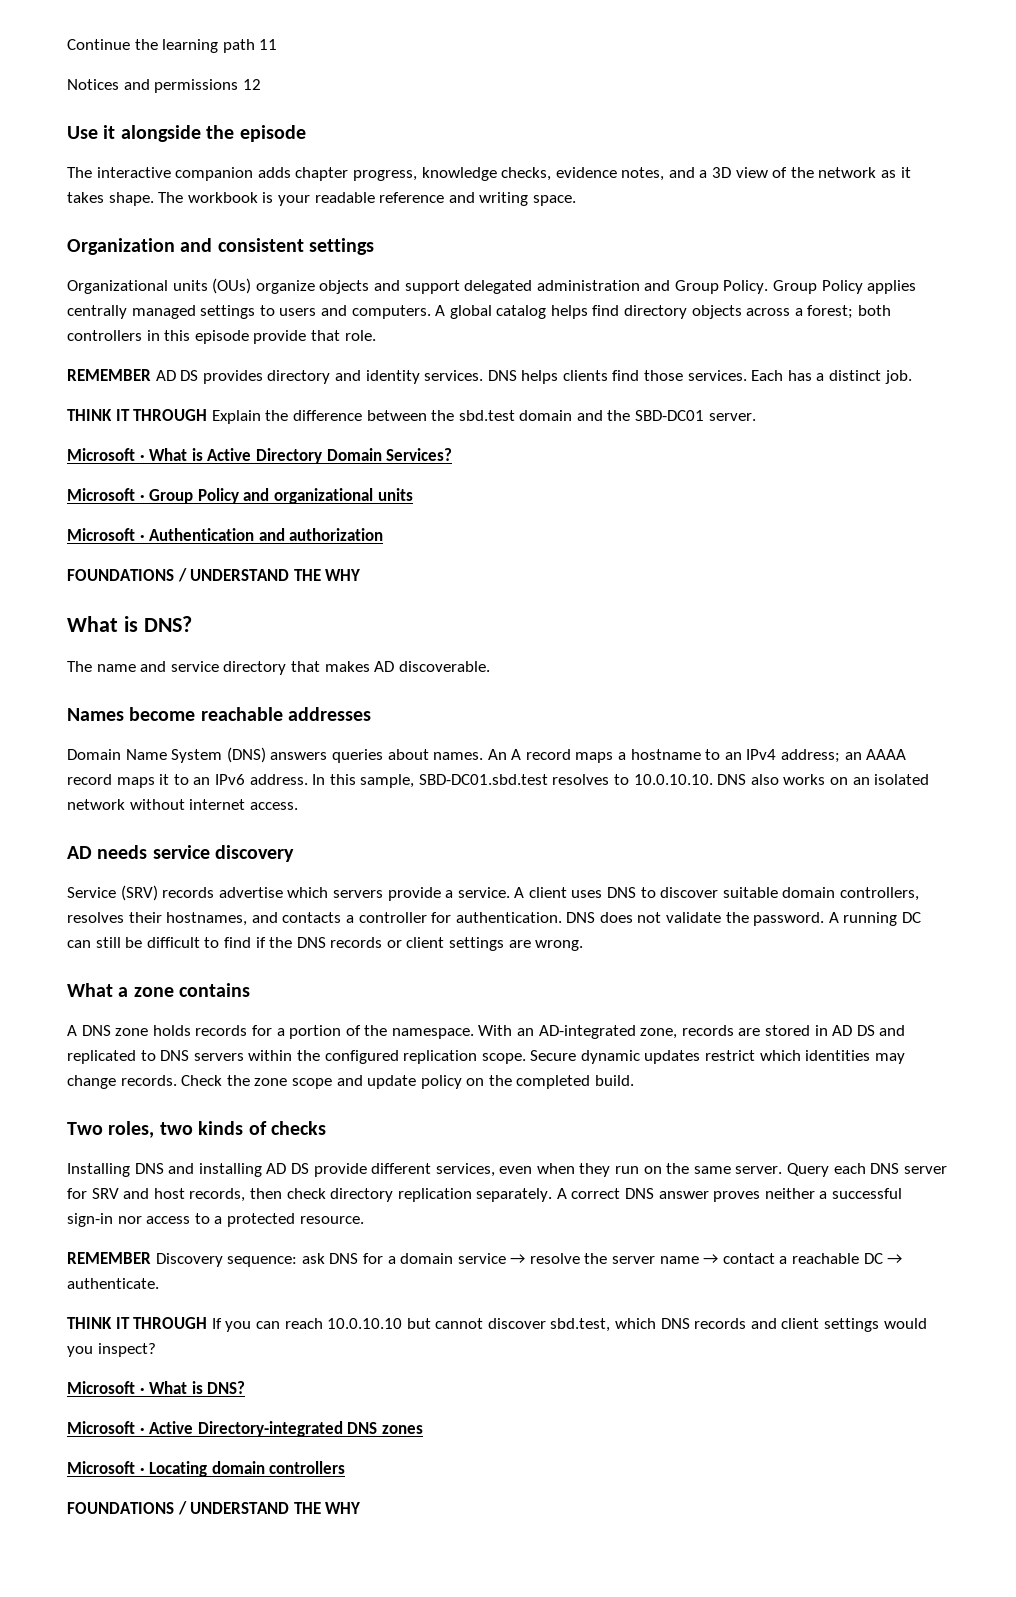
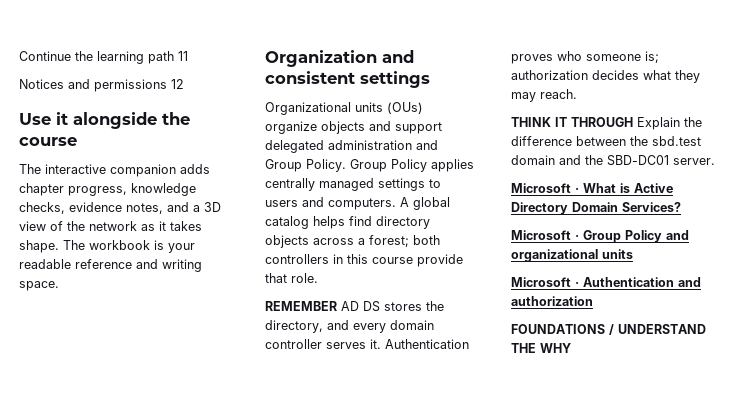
- Use it alongside the episode
+ Use it alongside the course
- A global catalog helps find directory objects across a forest; both controllers in this episode provide that role.
+ A global catalog helps find directory objects across a forest; both controllers in this course provide that role.
- REMEMBER AD DS provides directory and identity services. DNS helps clients find those services. Each has a distinct job.
+ REMEMBER AD DS stores the directory, and every domain controller serves it. Authentication proves who someone is; authorization decides what they may reach.
  Microsoft · Authentication and authorization
- FOUNDATIONS / UNDERSTAND THE WHY
- What is DNS?
- The name and service directory that makes AD discoverable.
- Names become reachable addresses
- Domain Name System (DNS) answers queries about names. An A record maps a hostname to an IPv4 address; an AAAA record maps it to an IPv6 address. In this sample, SBD-DC01.sbd.test resolves to 10.0.10.10. DNS also works on an isolated network without internet access.
- AD needs service discovery
- Service (SRV) records advertise which servers provide a service. A client uses DNS to discover suitable domain controllers, resolves their hostnames, and contacts a controller for authentication. DNS does not validate the password. A running DC can still be difficult to find if the DNS records or client settings are wrong.
- What a zone contains
- A DNS zone holds records for a portion of the namespace. With an AD-integrated zone, records are stored in AD DS and replicated to DNS servers within the configured replication scope. Secure dynamic updates restrict which identities may change records. Check the zone scope and update policy on the completed build.
- Two roles, two kinds of checks
- Installing DNS and installing AD DS provide different services, even when they run on the same server. Query each DNS server for SRV and host records, then check directory replication separately. A correct DNS answer proves neither a successful sign-in nor access to a protected resource.
- REMEMBER Discovery sequence: ask DNS for a domain service → resolve the server name → contact a reachable DC → authenticate.
- THINK IT THROUGH If you can reach 10.0.10.10 but cannot discover sbd.test, which DNS records and client settings would you inspect?
- Microsoft · What is DNS?
- Microsoft · Active Directory-integrated DNS zones
- Microsoft · Locating domain controllers

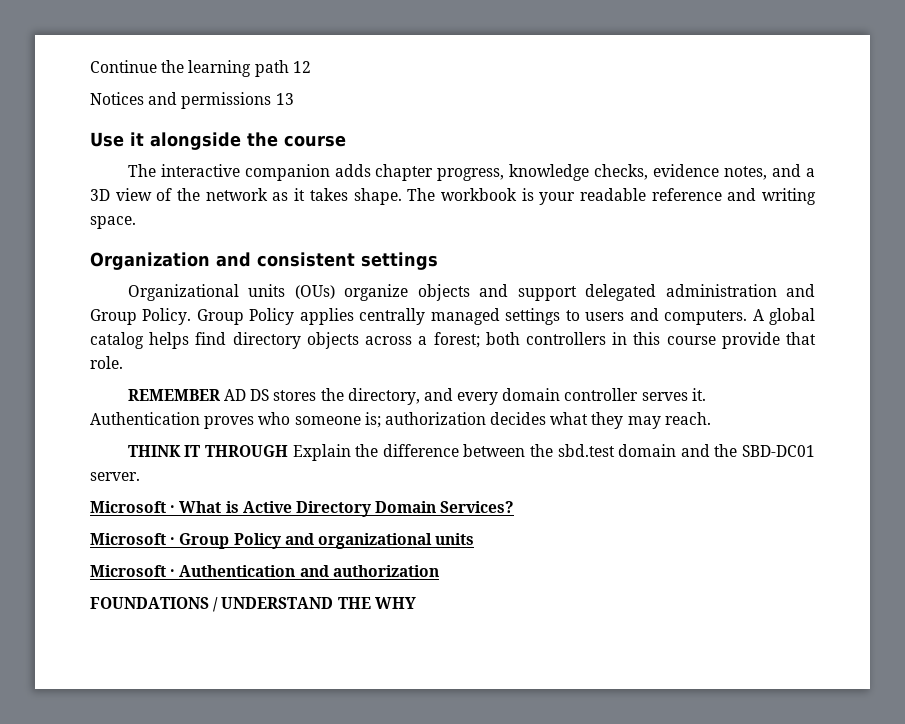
- Continue the learning path 11
+ Continue the learning path 12
- Notices and permissions 12
+ Notices and permissions 13

